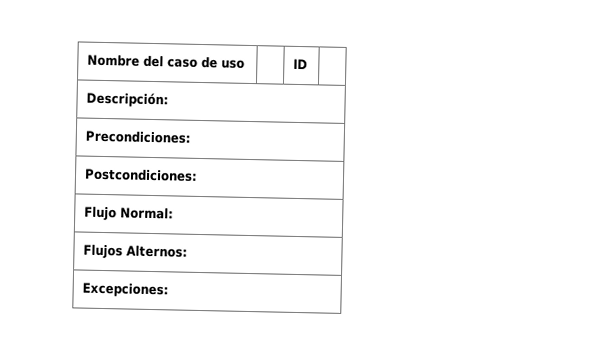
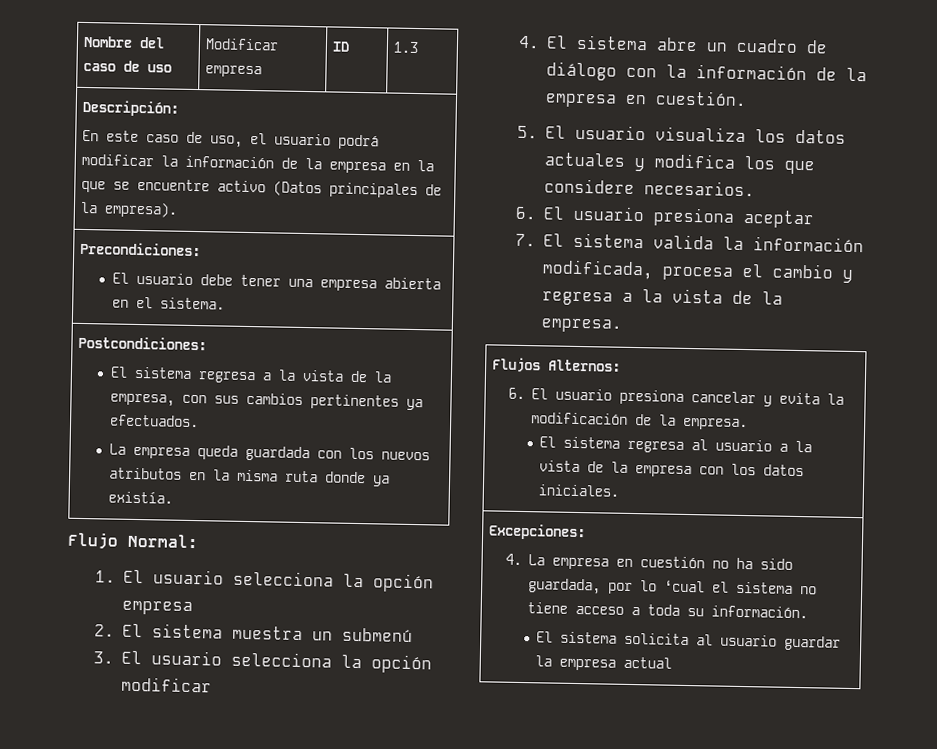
- Nombre del caso de uso | | ID |
+ Nombre del caso de uso | Modificar empresa | ID | 1.3
  Descripción:
+ En este caso de uso, el usuario podrá modificar la información de la empresa en la que se encuentre activo (Datos principales de la empresa).
  Precondiciones:
+ El usuario debe tener una empresa abierta en el sistema.
  Postcondiciones:
+ El sistema regresa a la vista de la empresa, con sus cambios pertinentes ya efectuados.
+ La empresa queda guardada con los nuevos atributos en la misma ruta donde ya existía.
  Flujo Normal:
+ 1. El usuario selecciona la opción empresa
+ 2. El sistema muestra un submenú
+ 3. El usuario selecciona la opción modificar
+ 4. El sistema abre un cuadro de diálogo con la información de la empresa en cuestión.
+ 5. El usuario visualiza los datos actuales y modifica los que considere necesarios.
+ 6. El usuario presiona aceptar
+ 7. El sistema valida la información modificada, procesa el cambio y regresa a la vista de la empresa.
  Flujos Alternos:
+ 6. El usuario presiona cancelar y evita la modificación de la empresa.
+ El sistema regresa al usuario a la vista de la empresa con los datos iniciales.
  Excepciones:
+ 4. La empresa en cuestión no ha sido guardada, por lo ‘cual el sistema no tiene acceso a toda su información.
+ El sistema solicita al usuario guardar la empresa actual

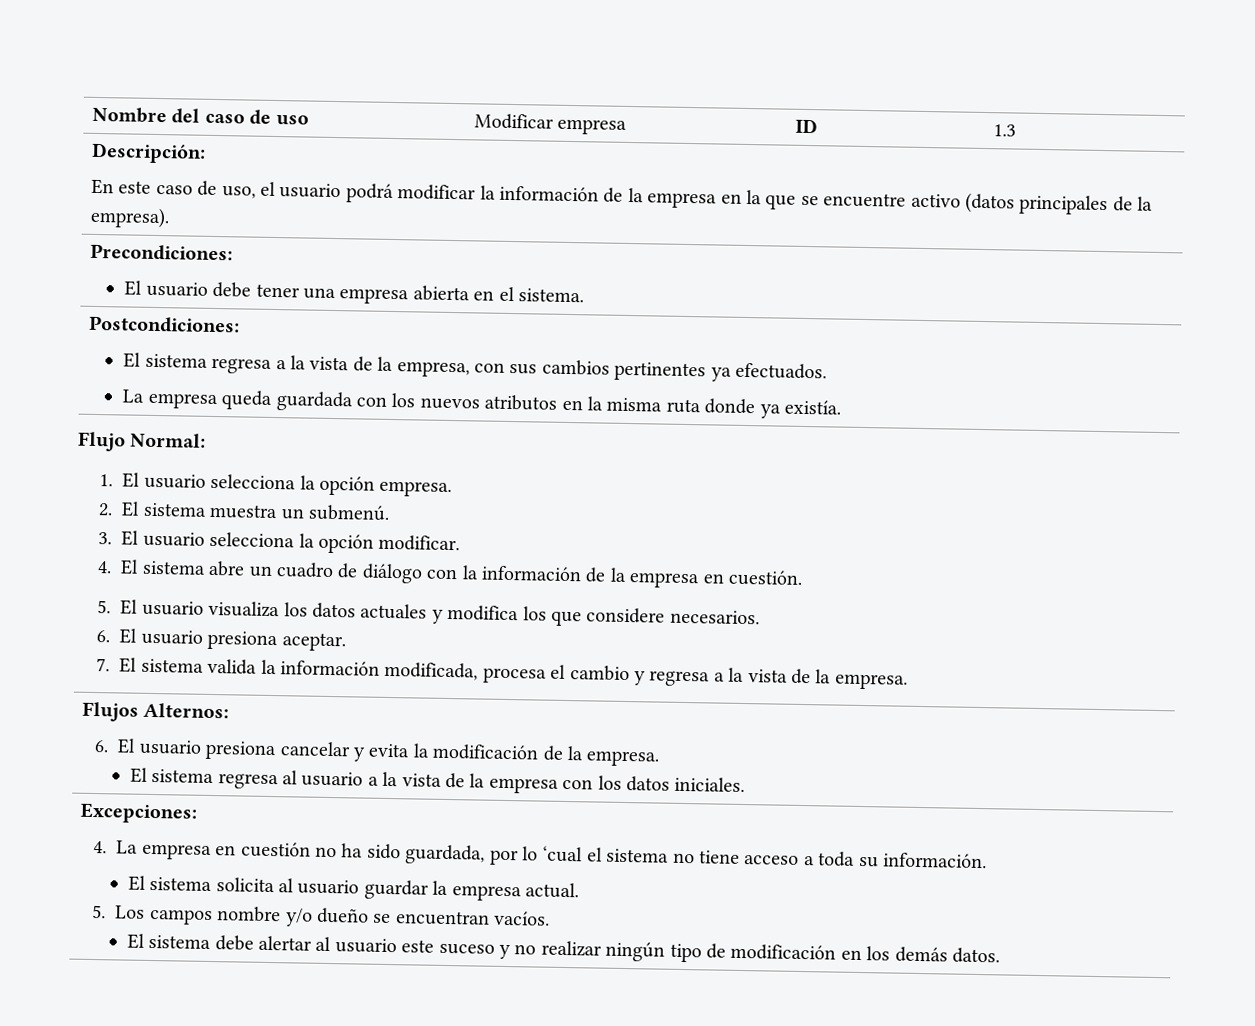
  Descripción:
- En este caso de uso, el usuario podrá modificar la información de la empresa en la que se encuentre activo (Datos principales de la empresa).
+ En este caso de uso, el usuario podrá modificar la información de la empresa en la que se encuentre activo (datos principales de la empresa).
- 1. El usuario selecciona la opción empresa
+ 1. El usuario selecciona la opción empresa.
- 2. El sistema muestra un submenú
+ 2. El sistema muestra un submenú.
- 3. El usuario selecciona la opción modificar
+ 3. El usuario selecciona la opción modificar.
- 6. El usuario presiona aceptar
+ 6. El usuario presiona aceptar.
- El sistema solicita al usuario guardar la empresa actual
+ El sistema solicita al usuario guardar la empresa actual.
+ 5. Los campos nombre y/o dueño se encuentran vacíos.
+ El sistema debe alertar al usuario este suceso y no realizar ningún tipo de modificación en los demás datos.

